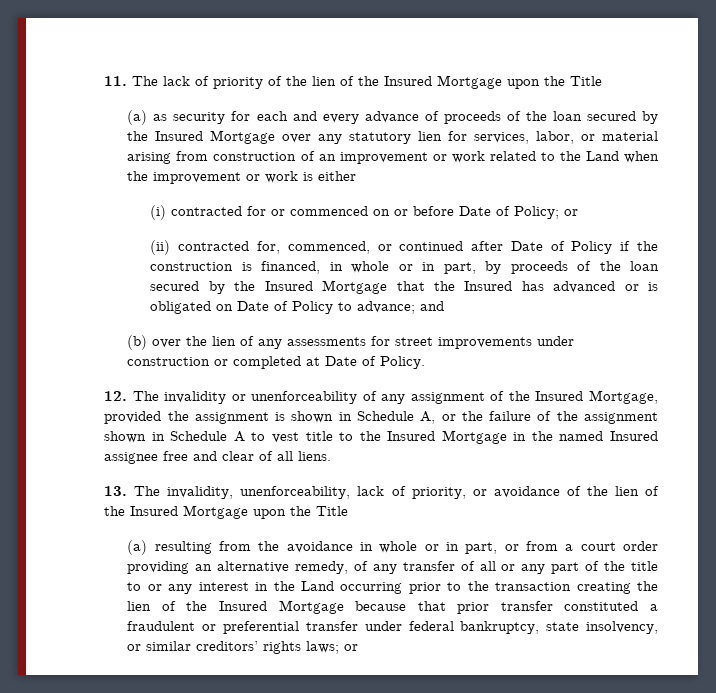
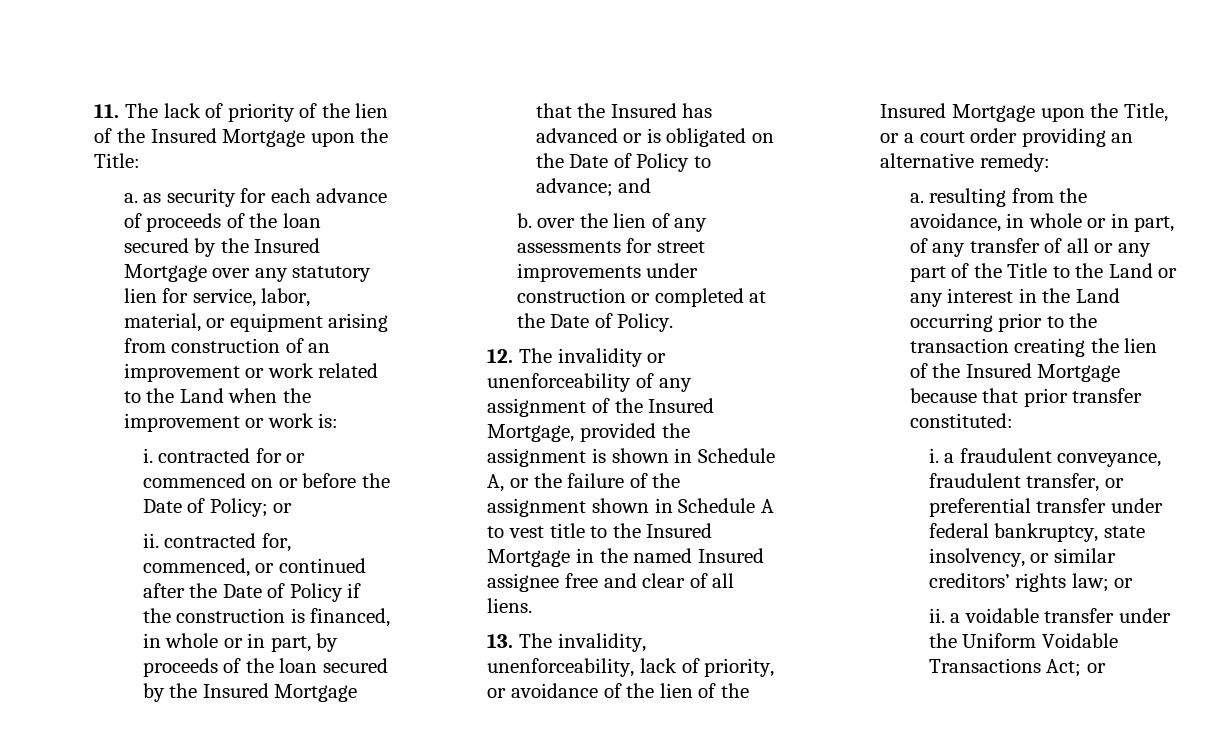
- 11. The lack of priority of the lien of the Insured Mortgage upon the Title
- (a) as security for each and every advance of proceeds of the loan secured by the Insured Mortgage over any statutory lien for services, labor, or material arising from construction of an improvement or work related to the Land when the improvement or work is either
- (i) contracted for or commenced on or before Date of Policy;
+ 11. The lack of priority of the lien of the Insured Mortgage upon the Title:
+ a. as security for each advance of proceeds of the loan secured by the Insured Mortgage over any statutory lien for service, labor, material, or equipment arising from construction of an improvement or work related to the Land when the improvement or work is:
+ i. contracted for or commenced on or before the Date of Policy;
- (ii) contracted for, commenced, or continued after Date of Policy if the construction is financed, in whole or in part, by proceeds of the loan secured by the Insured Mortgage that the Insured has advanced or is obligated on Date of Policy to advance; and
+ ii. contracted for, commenced, or continued after the Date of Policy if the construction is financed, in whole or in part, by proceeds of the loan secured by the Insured Mortgage that the Insured has advanced or is obligated on the Date of Policy to advance; and
- (b) over the lien of any assessments for street improvements under construction or completed at Date of Policy.
+ b. over the lien of any assessments for street improvements under construction or completed at the Date of Policy.
- 13. The invalidity, unenforceability, lack of priority, or avoidance of the lien of the Insured Mortgage upon the Title
- (a) resulting from the avoidance in whole or in part, or from a court order providing an alternative remedy, of any transfer of all or any part of the title to or any interest in the Land occurring prior to the transaction creating the lien of the Insured Mortgage because that prior transfer constituted a fraudulent or preferential transfer under federal bankruptcy, state insolvency, or similar creditors’ rights laws; or
+ 13. The invalidity, unenforceability, lack of priority, or avoidance of the lien of the Insured Mortgage upon the Title, or a court order providing an alternative remedy:
+ a. resulting from the avoidance, in whole or in part, of any transfer of all or any part of the Title to the Land or any interest in the Land occurring prior to the transaction creating the lien of the Insured Mortgage because that prior transfer constituted:
+ i. a fraudulent conveyance, fraudulent transfer, or preferential transfer under federal bankruptcy, state insolvency, or similar creditors’ rights law; or
+ ii. a voidable transfer under the Uniform Voidable Transactions Act; or

